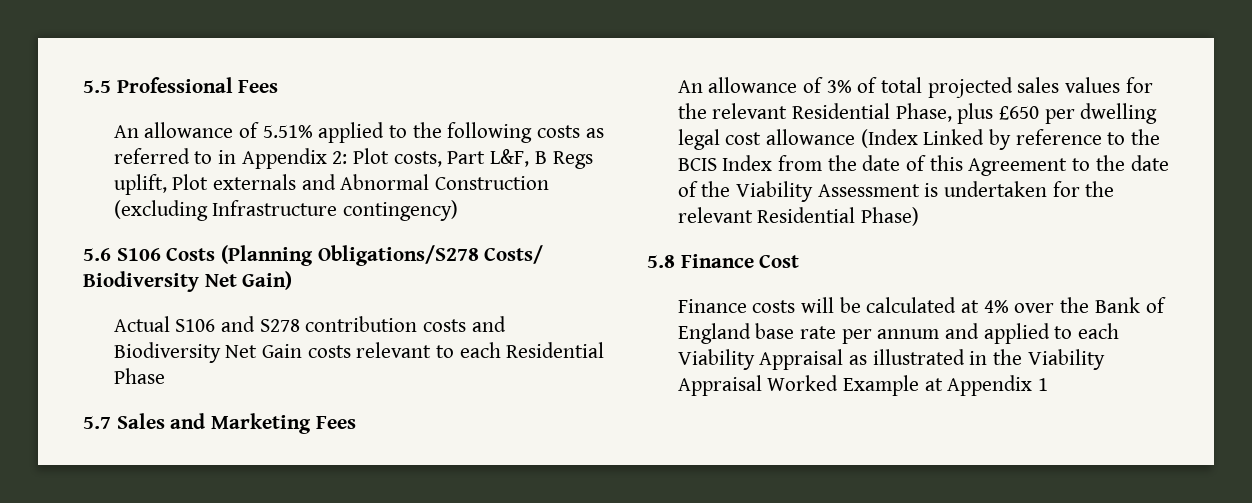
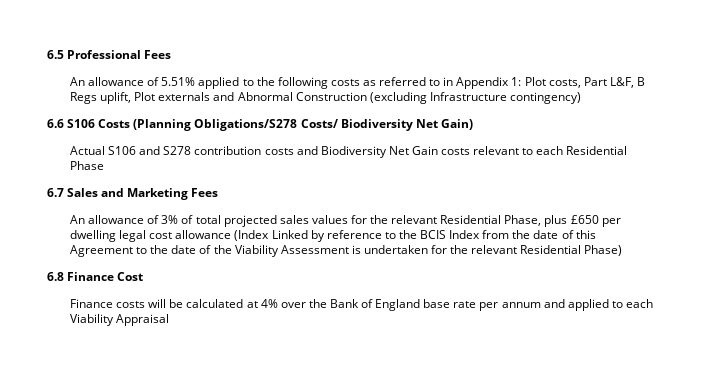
- 5.5 Professional Fees
+ 6.5 Professional Fees
- An allowance of 5.51% applied to the following costs as referred to in Appendix 2: Plot costs, Part L&F, B Regs uplift, Plot externals and Abnormal Construction (excluding Infrastructure contingency)
+ An allowance of 5.51% applied to the following costs as referred to in Appendix 1: Plot costs, Part L&F, B Regs uplift, Plot externals and Abnormal Construction (excluding Infrastructure contingency)
- 5.6 S106 Costs (Planning Obligations/S278 Costs/ Biodiversity Net Gain)
+ 6.6 S106 Costs (Planning Obligations/S278 Costs/ Biodiversity Net Gain)
- 5.7 Sales and Marketing Fees
+ 6.7 Sales and Marketing Fees
- 5.8 Finance Cost
+ 6.8 Finance Cost
- Finance costs will be calculated at 4% over the Bank of England base rate per annum and applied to each Viability Appraisal as illustrated in the Viability Appraisal Worked Example at Appendix 1
+ Finance costs will be calculated at 4% over the Bank of England base rate per annum and applied to each Viability Appraisal

